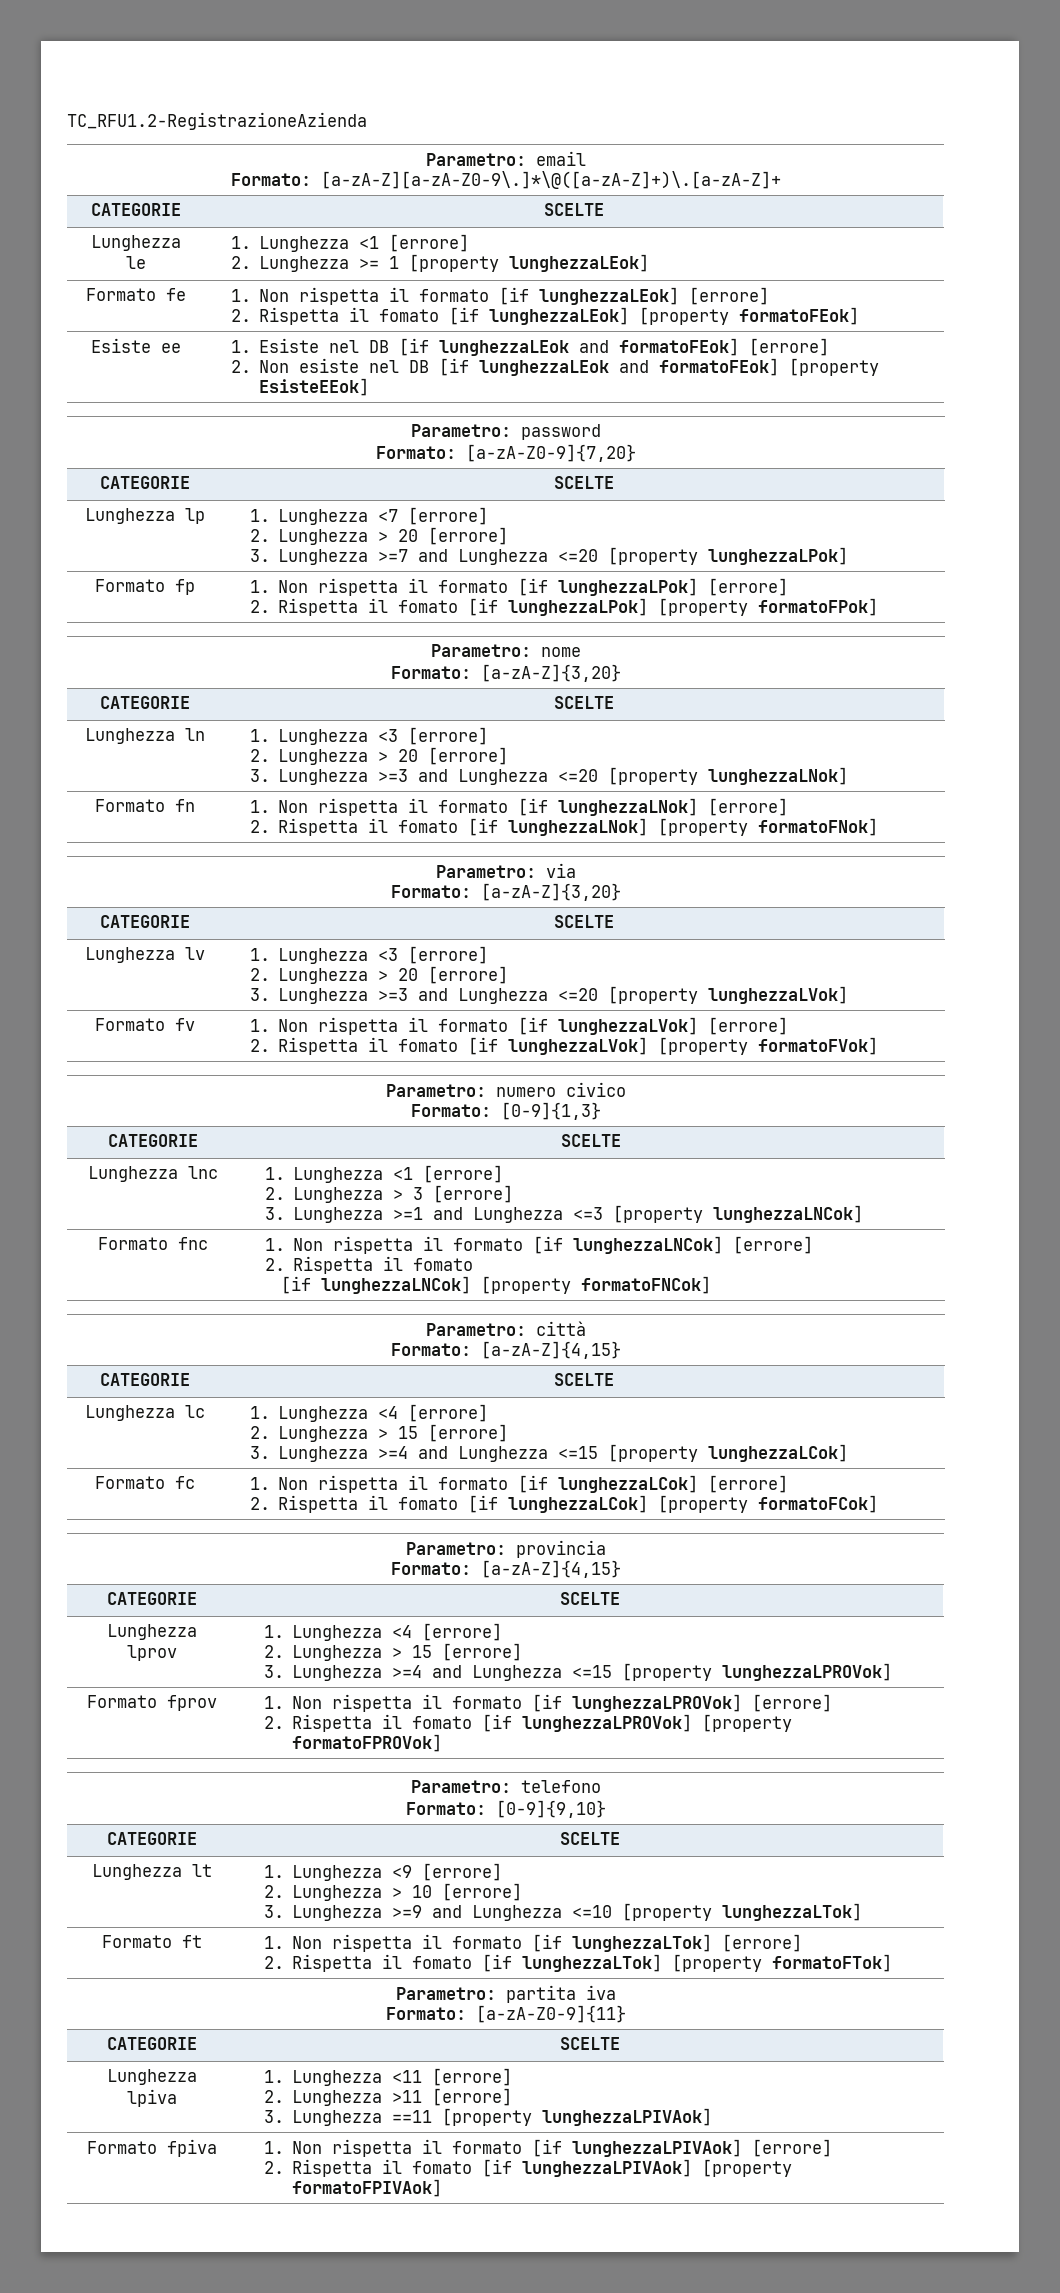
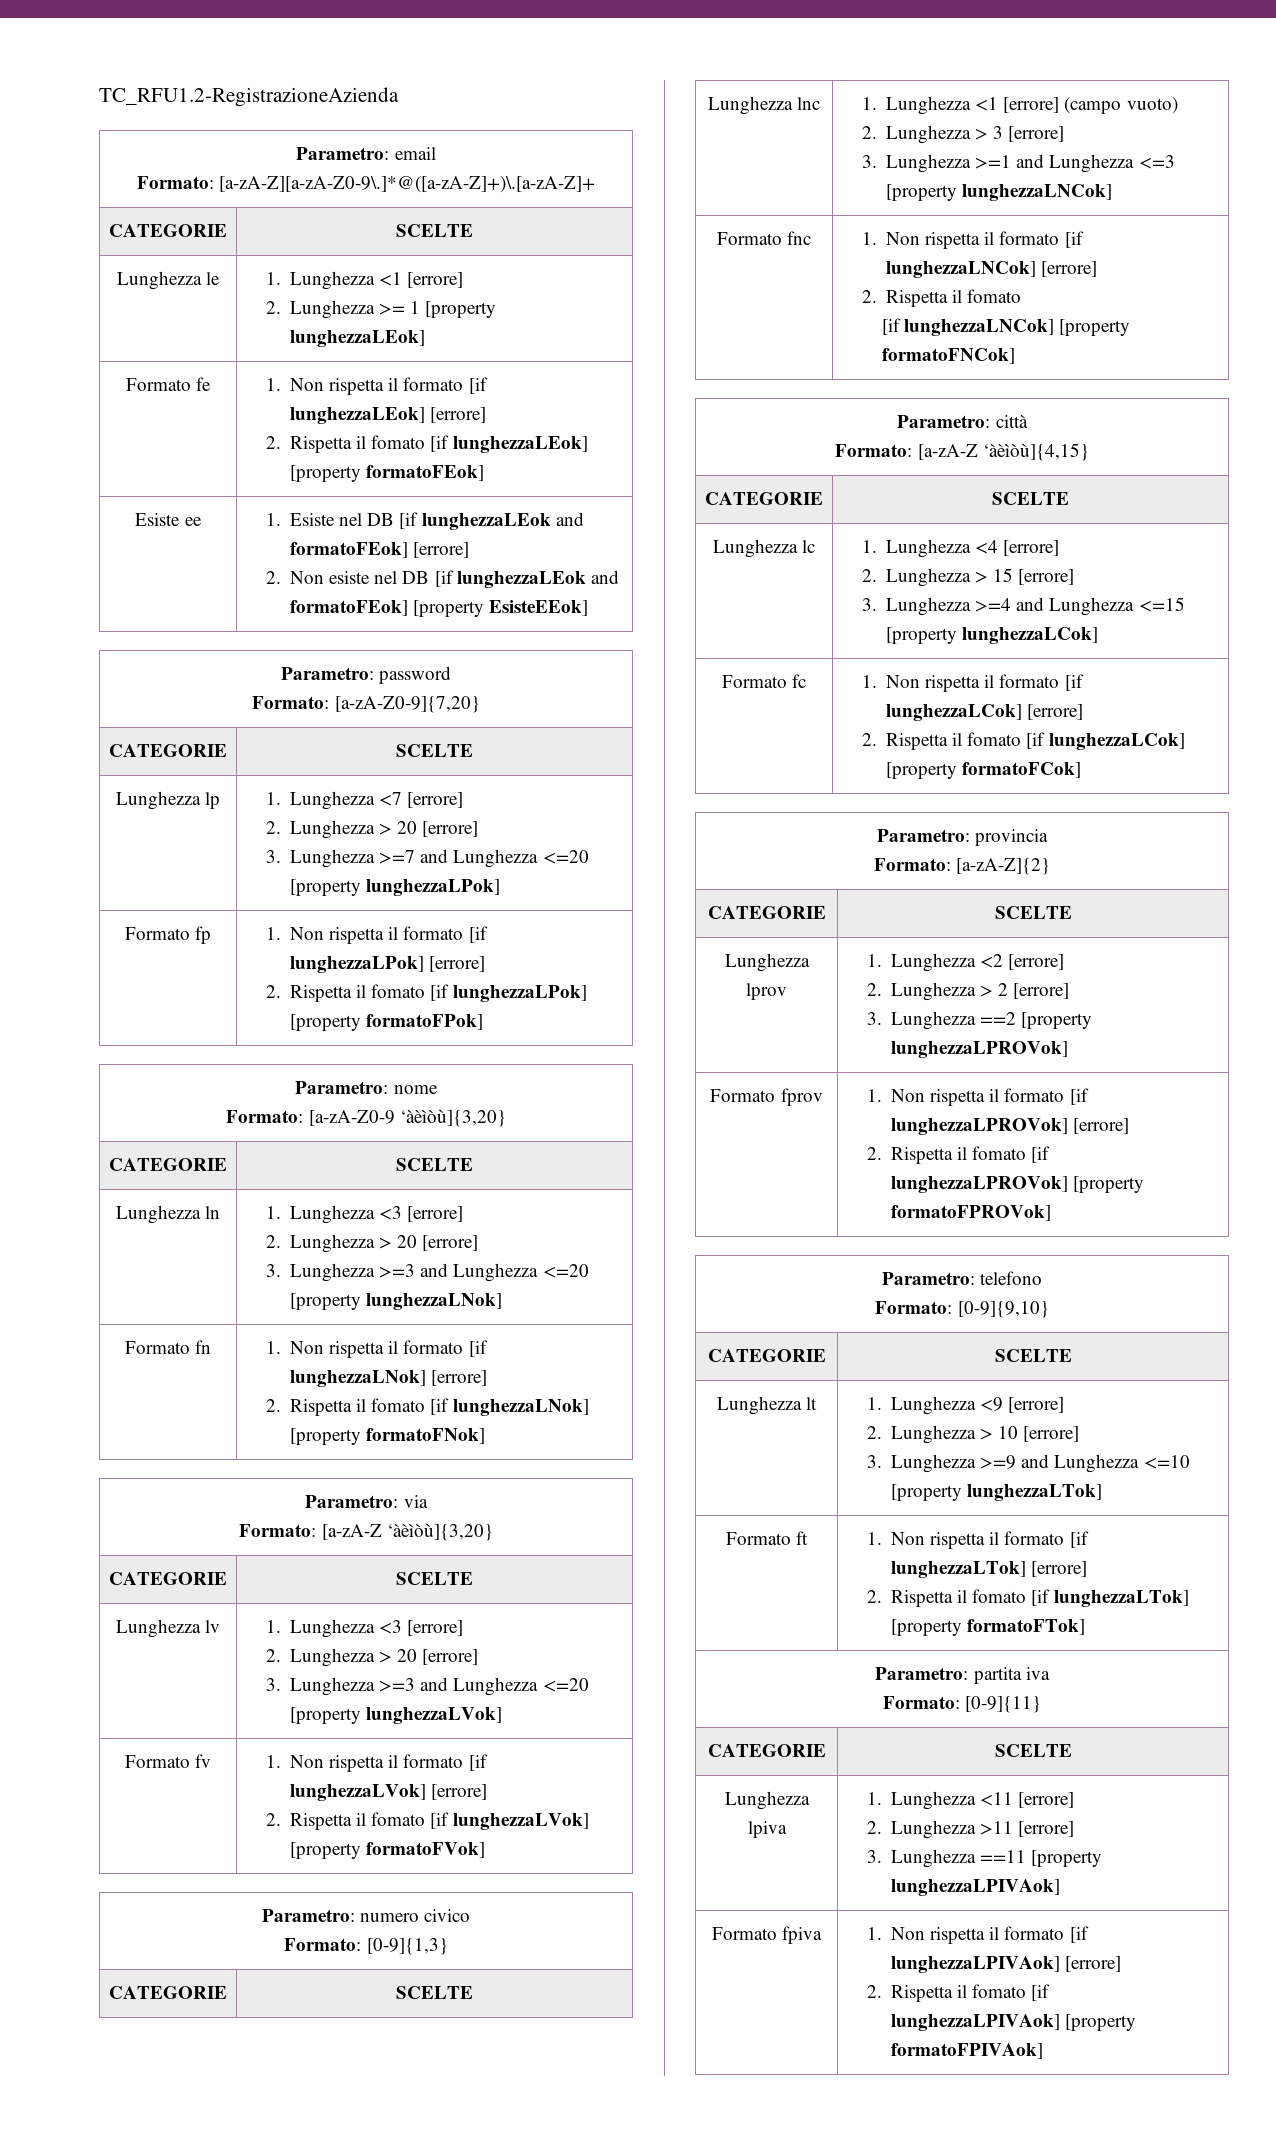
  Parametro: email
- Formato: [a-zA-Z][a-zA-Z0-9\.]*\@([a-zA-Z]+)\.[a-zA-Z]+
+ Formato: [a-zA-Z][a-zA-Z0-9\.]*@([a-zA-Z]+)\.[a-zA-Z]+
  Parametro: nome
- Formato: [a-zA-Z]{3,20}
+ Formato: [a-zA-Z0-9 ‘àèìòù]{3,20}
  Parametro: via
- Formato: [a-zA-Z]{3,20}
+ Formato: [a-zA-Z ‘àèìòù]{3,20}
- Lunghezza lnc | 1. Lunghezza <1 [errore]
+ Lunghezza lnc | 1. Lunghezza <1 [errore] (campo vuoto)
  Parametro: città
- Formato: [a-zA-Z]{4,15}
+ Formato: [a-zA-Z ‘àèìòù]{4,15}
  Parametro: provincia
- Formato: [a-zA-Z]{4,15}
+ Formato: [a-zA-Z]{2}
- Lunghezza lprov | 1. Lunghezza <4 [errore]
- 2. Lunghezza > 15 [errore]
- 3. Lunghezza >=4 and Lunghezza <=15 [property lunghezzaLPROVok]
+ Lunghezza lprov | 1. Lunghezza <2 [errore]
+ 2. Lunghezza > 2 [errore]
+ 3. Lunghezza ==2 [property lunghezzaLPROVok]
  Parametro: partita iva
- Formato: [a-zA-Z0-9]{11}
+ Formato: [0-9]{11}

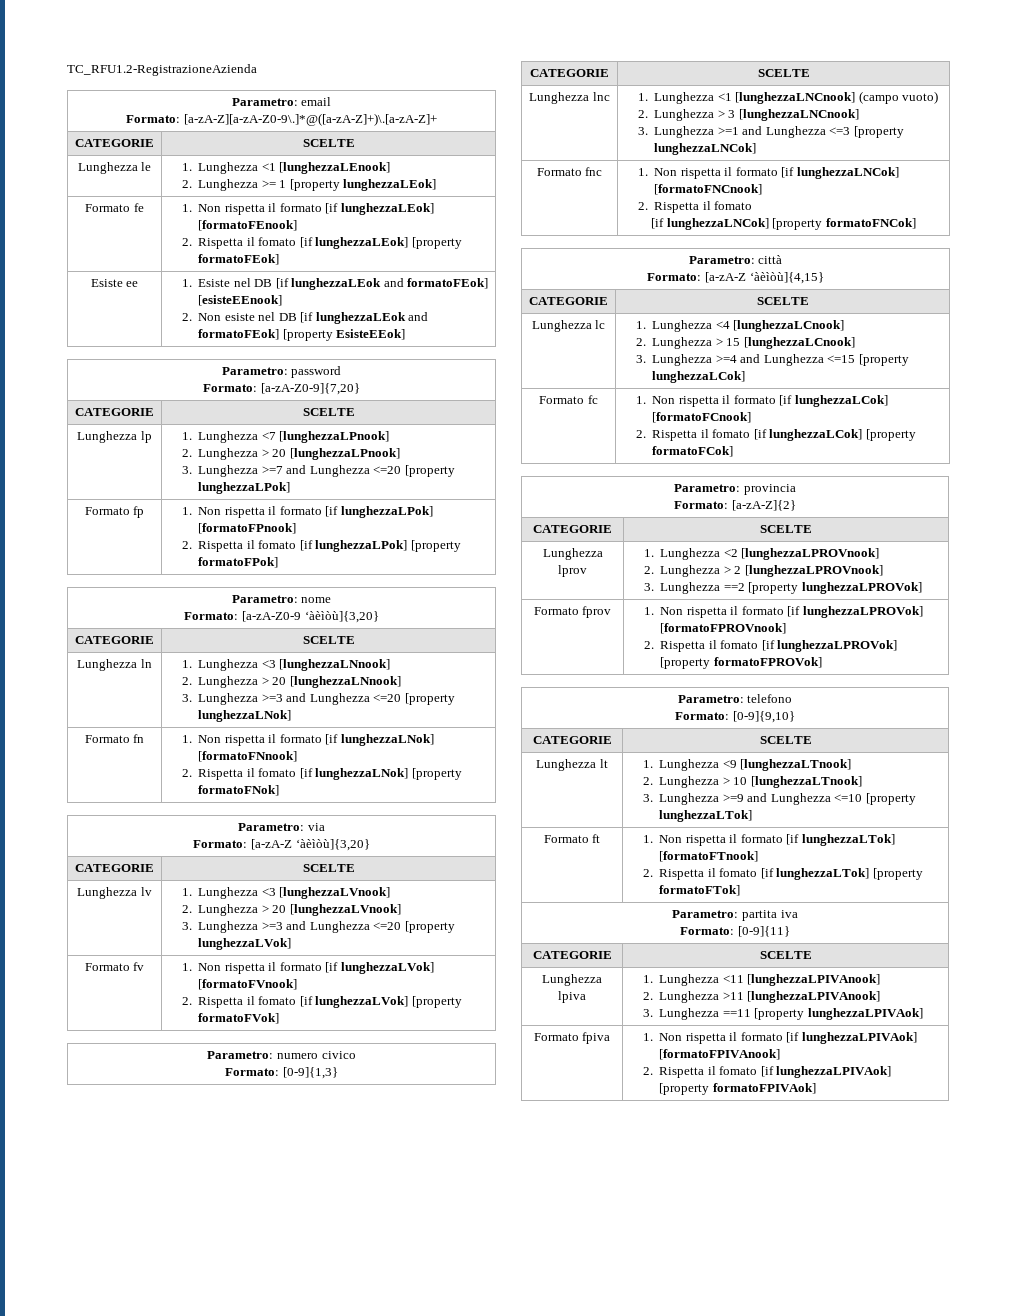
- Lunghezza le | 1. Lunghezza <1 [errore]
+ Lunghezza le | 1. Lunghezza <1 [lunghezzaLEnook]
- Formato fe | 1. Non rispetta il formato [if lunghezzaLEok] [errore]
+ Formato fe | 1. Non rispetta il formato [if lunghezzaLEok] [formatoFEnook]
- Esiste ee | 1. Esiste nel DB [if lunghezzaLEok and formatoFEok] [errore]
+ Esiste ee | 1. Esiste nel DB [if lunghezzaLEok and formatoFEok] [esisteEEnook]
- Lunghezza lp | 1. Lunghezza <7 [errore]
- 2. Lunghezza > 20 [errore]
+ Lunghezza lp | 1. Lunghezza <7 [lunghezzaLPnook]
+ 2. Lunghezza > 20 [lunghezzaLPnook]
- Formato fp | 1. Non rispetta il formato [if lunghezzaLPok] [errore]
+ Formato fp | 1. Non rispetta il formato [if lunghezzaLPok] [formatoFPnook]
- Lunghezza ln | 1. Lunghezza <3 [errore]
- 2. Lunghezza > 20 [errore]
+ Lunghezza ln | 1. Lunghezza <3 [lunghezzaLNnook]
+ 2. Lunghezza > 20 [lunghezzaLNnook]
- Formato fn | 1. Non rispetta il formato [if lunghezzaLNok] [errore]
+ Formato fn | 1. Non rispetta il formato [if lunghezzaLNok] [formatoFNnook]
- Lunghezza lv | 1. Lunghezza <3 [errore]
- 2. Lunghezza > 20 [errore]
+ Lunghezza lv | 1. Lunghezza <3 [lunghezzaLVnook]
+ 2. Lunghezza > 20 [lunghezzaLVnook]
- Formato fv | 1. Non rispetta il formato [if lunghezzaLVok] [errore]
+ Formato fv | 1. Non rispetta il formato [if lunghezzaLVok] [formatoFVnook]
- Lunghezza lnc | 1. Lunghezza <1 [errore] (campo vuoto)
- 2. Lunghezza > 3 [errore]
+ Lunghezza lnc | 1. Lunghezza <1 [lunghezzaLNCnook] (campo vuoto)
+ 2. Lunghezza > 3 [lunghezzaLNCnook]
- Formato fnc | 1. Non rispetta il formato [if lunghezzaLNCok] [errore]
+ Formato fnc | 1. Non rispetta il formato [if lunghezzaLNCok] [formatoFNCnook]
- Lunghezza lc | 1. Lunghezza <4 [errore]
- 2. Lunghezza > 15 [errore]
+ Lunghezza lc | 1. Lunghezza <4 [lunghezzaLCnook]
+ 2. Lunghezza > 15 [lunghezzaLCnook]
- Formato fc | 1. Non rispetta il formato [if lunghezzaLCok] [errore]
+ Formato fc | 1. Non rispetta il formato [if lunghezzaLCok] [formatoFCnook]
- Lunghezza lprov | 1. Lunghezza <2 [errore]
- 2. Lunghezza > 2 [errore]
+ Lunghezza lprov | 1. Lunghezza <2 [lunghezzaLPROVnook]
+ 2. Lunghezza > 2 [lunghezzaLPROVnook]
- Formato fprov | 1. Non rispetta il formato [if lunghezzaLPROVok] [errore]
+ Formato fprov | 1. Non rispetta il formato [if lunghezzaLPROVok] [formatoFPROVnook]
- Lunghezza lt | 1. Lunghezza <9 [errore]
- 2. Lunghezza > 10 [errore]
+ Lunghezza lt | 1. Lunghezza <9 [lunghezzaLTnook]
+ 2. Lunghezza > 10 [lunghezzaLTnook]
- Formato ft | 1. Non rispetta il formato [if lunghezzaLTok] [errore]
+ Formato ft | 1. Non rispetta il formato [if lunghezzaLTok] [formatoFTnook]
- Lunghezza lpiva | 1. Lunghezza <11 [errore]
- 2. Lunghezza >11 [errore]
+ Lunghezza lpiva | 1. Lunghezza <11 [lunghezzaLPIVAnook]
+ 2. Lunghezza >11 [lunghezzaLPIVAnook]
- Formato fpiva | 1. Non rispetta il formato [if lunghezzaLPIVAok] [errore]
+ Formato fpiva | 1. Non rispetta il formato [if lunghezzaLPIVAok] [formatoFPIVAnook]

